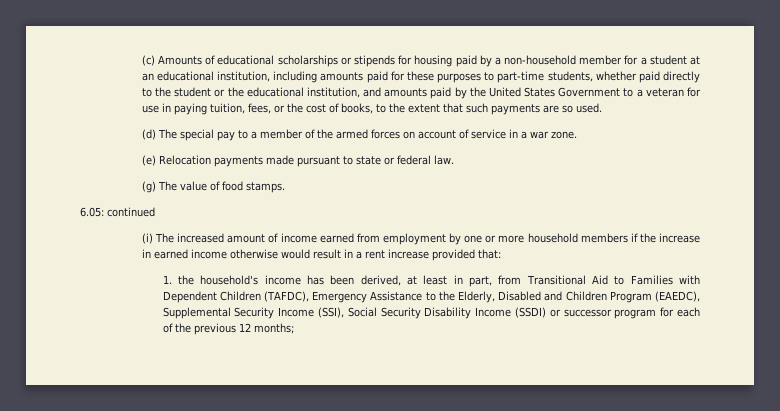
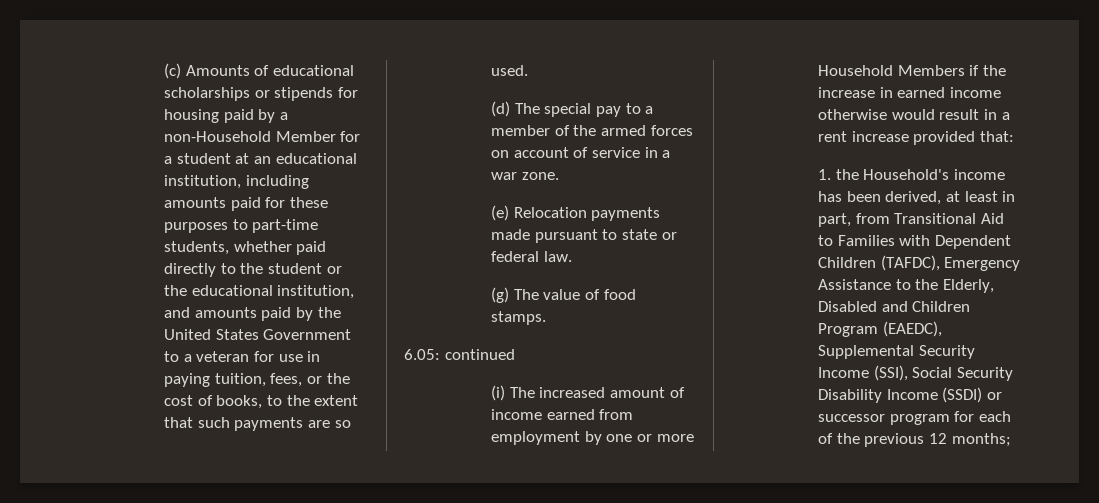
- (c) Amounts of educational scholarships or stipends for housing paid by a non-household member for a student at an educational institution, including amounts paid for these purposes to part-time students, whether paid directly to the student or the educational institution, and amounts paid by the United States Government to a veteran for use in paying tuition, fees, or the cost of books, to the extent that such payments are so used.
+ (c) Amounts of educational scholarships or stipends for housing paid by a non-Household Member for a student at an educational institution, including amounts paid for these purposes to part-time students, whether paid directly to the student or the educational institution, and amounts paid by the United States Government to a veteran for use in paying tuition, fees, or the cost of books, to the extent that such payments are so used.
- (i) The increased amount of income earned from employment by one or more household members if the increase in earned income otherwise would result in a rent increase provided that:
+ (i) The increased amount of income earned from employment by one or more Household Members if the increase in earned income otherwise would result in a rent increase provided that:
- 1. the household's income has been derived, at least in part, from Transitional Aid to Families with Dependent Children (TAFDC), Emergency Assistance to the Elderly, Disabled and Children Program (EAEDC), Supplemental Security Income (SSI), Social Security Disability Income (SSDI) or successor program for each of the previous 12 months;
+ 1. the Household's income has been derived, at least in part, from Transitional Aid to Families with Dependent Children (TAFDC), Emergency Assistance to the Elderly, Disabled and Children Program (EAEDC), Supplemental Security Income (SSI), Social Security Disability Income (SSDI) or successor program for each of the previous 12 months;

